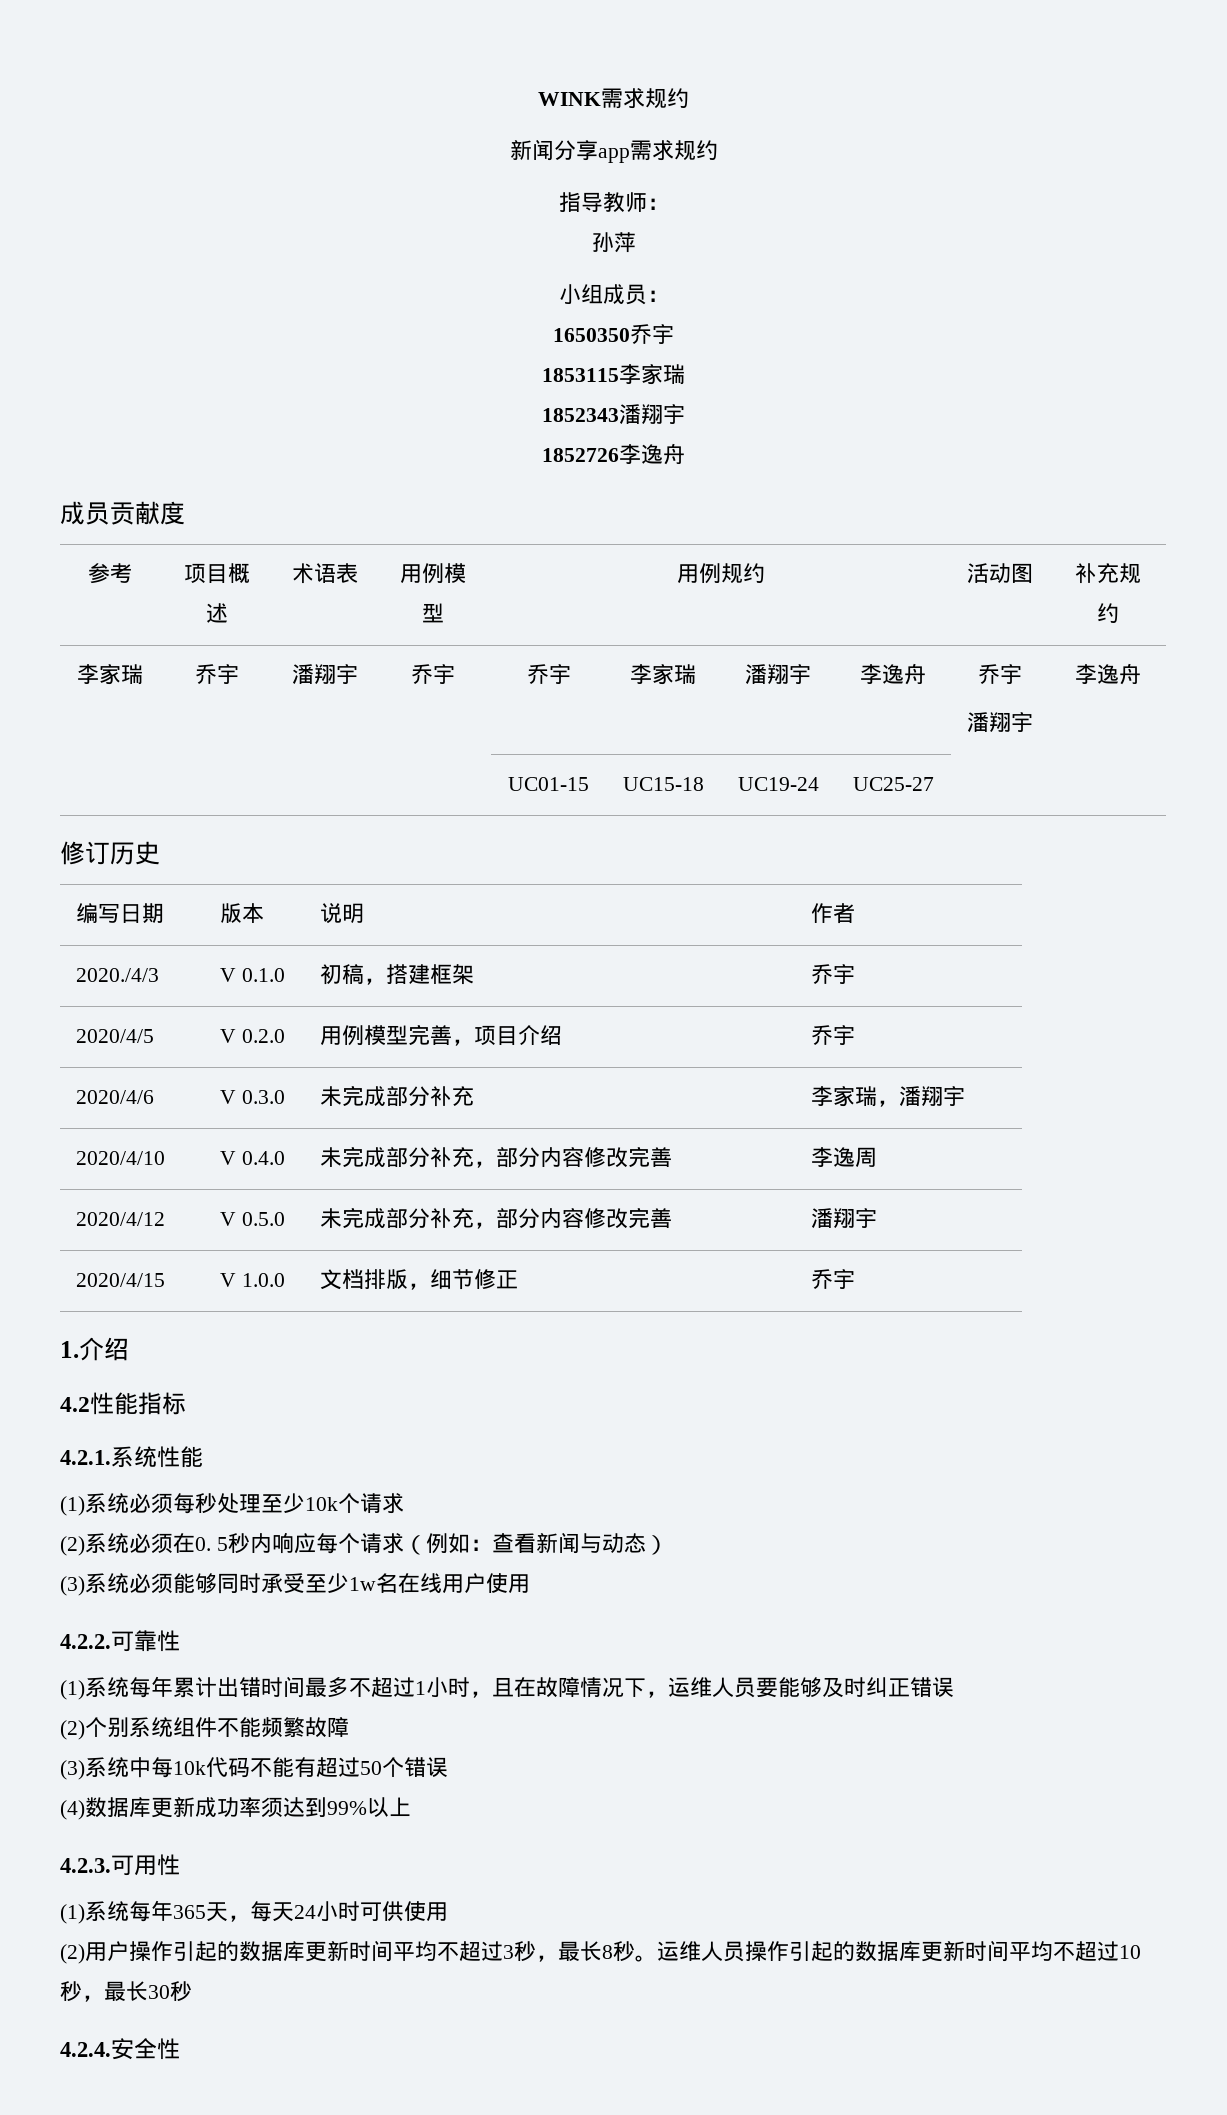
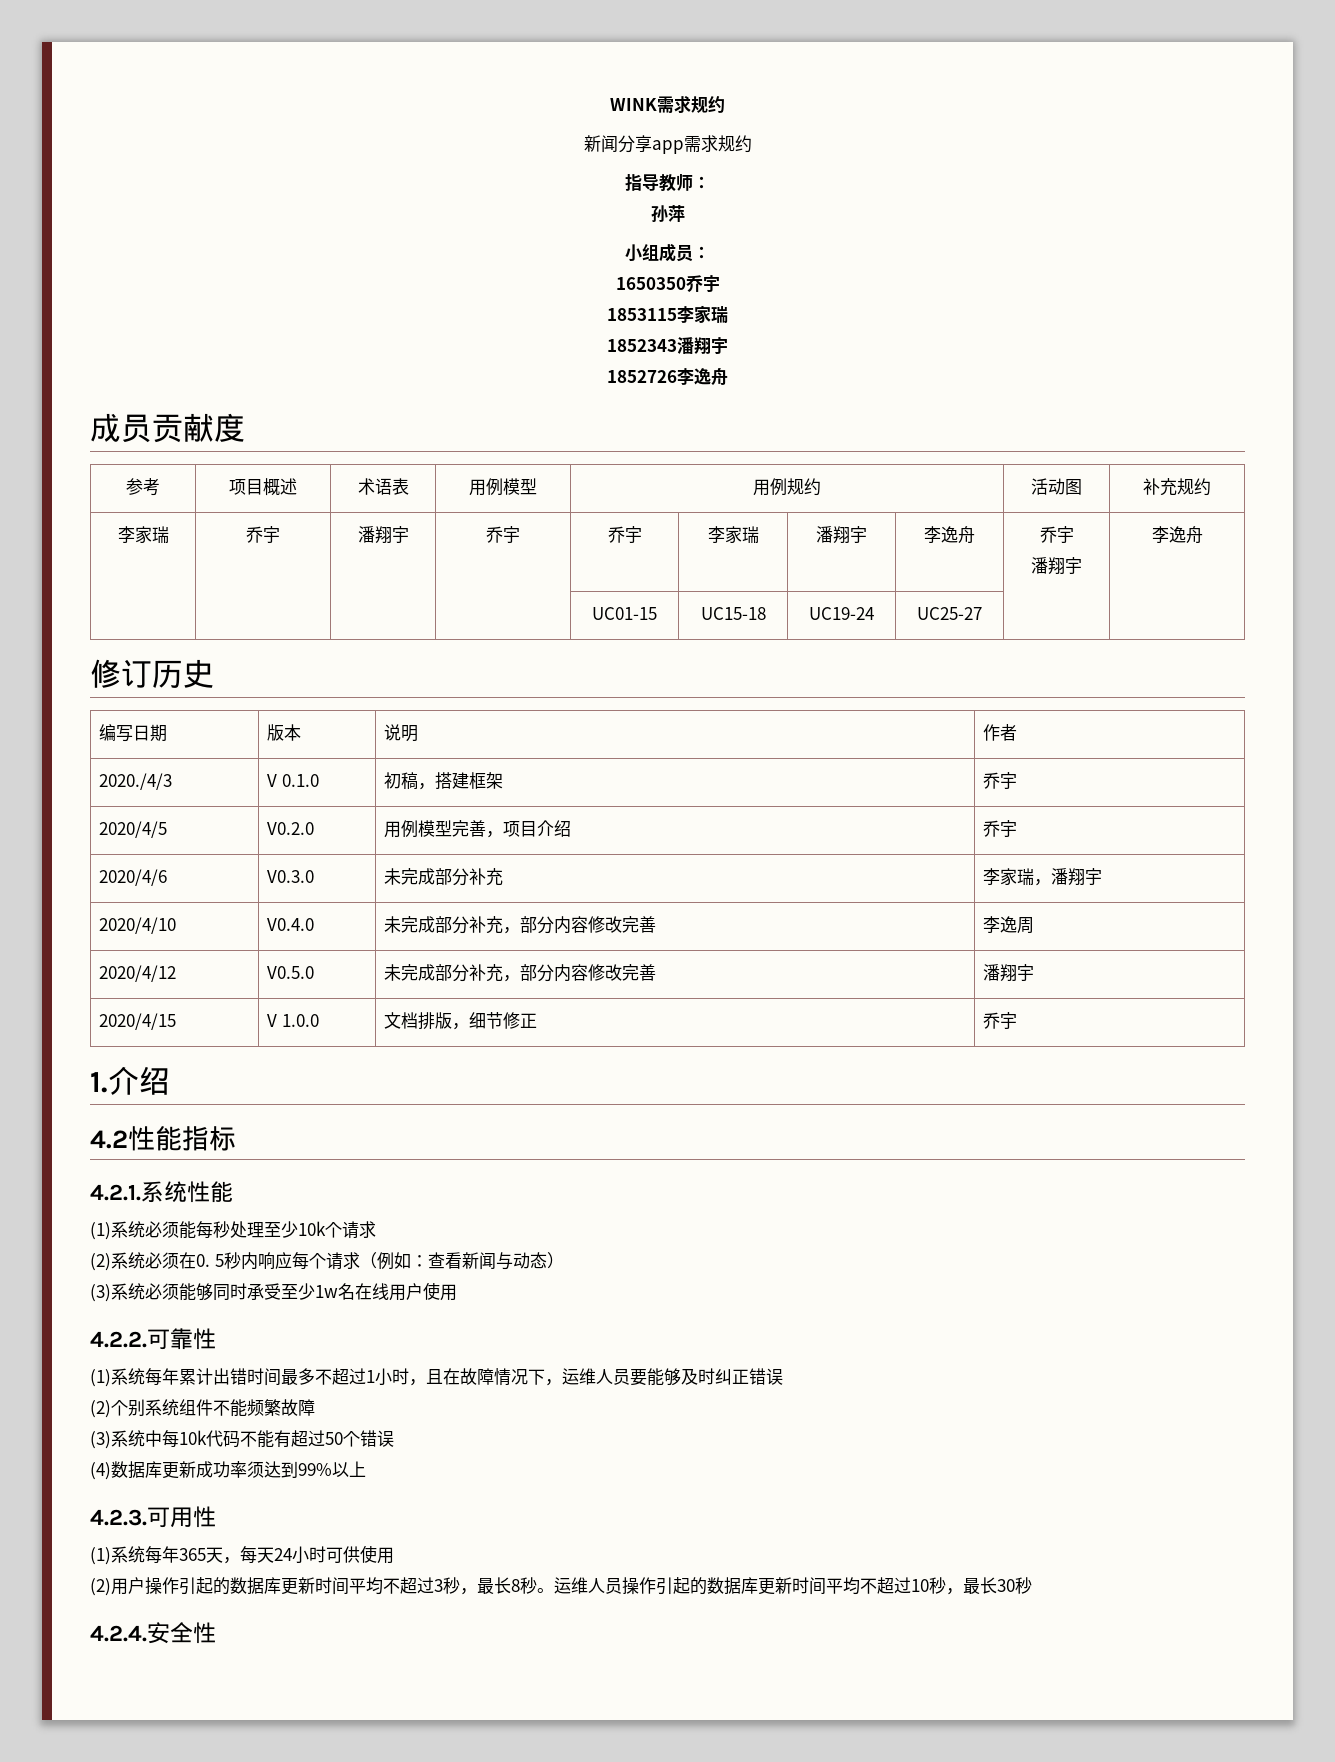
- 2020/4/5 | V 0.2.0 | 用例模型完善，项目介绍 | 乔宇
+ 2020/4/5 | V0.2.0 | 用例模型完善，项目介绍 | 乔宇
- 2020/4/6 | V 0.3.0 | 未完成部分补充 | 李家瑞，潘翔宇
+ 2020/4/6 | V0.3.0 | 未完成部分补充 | 李家瑞，潘翔宇
- 2020/4/10 | V 0.4.0 | 未完成部分补充，部分内容修改完善 | 李逸周
+ 2020/4/10 | V0.4.0 | 未完成部分补充，部分内容修改完善 | 李逸周
- 2020/4/12 | V 0.5.0 | 未完成部分补充，部分内容修改完善 | 潘翔宇
+ 2020/4/12 | V0.5.0 | 未完成部分补充，部分内容修改完善 | 潘翔宇
- (1)系统必须每秒处理至少10k个请求
+ (1)系统必须能每秒处理至少10k个请求

